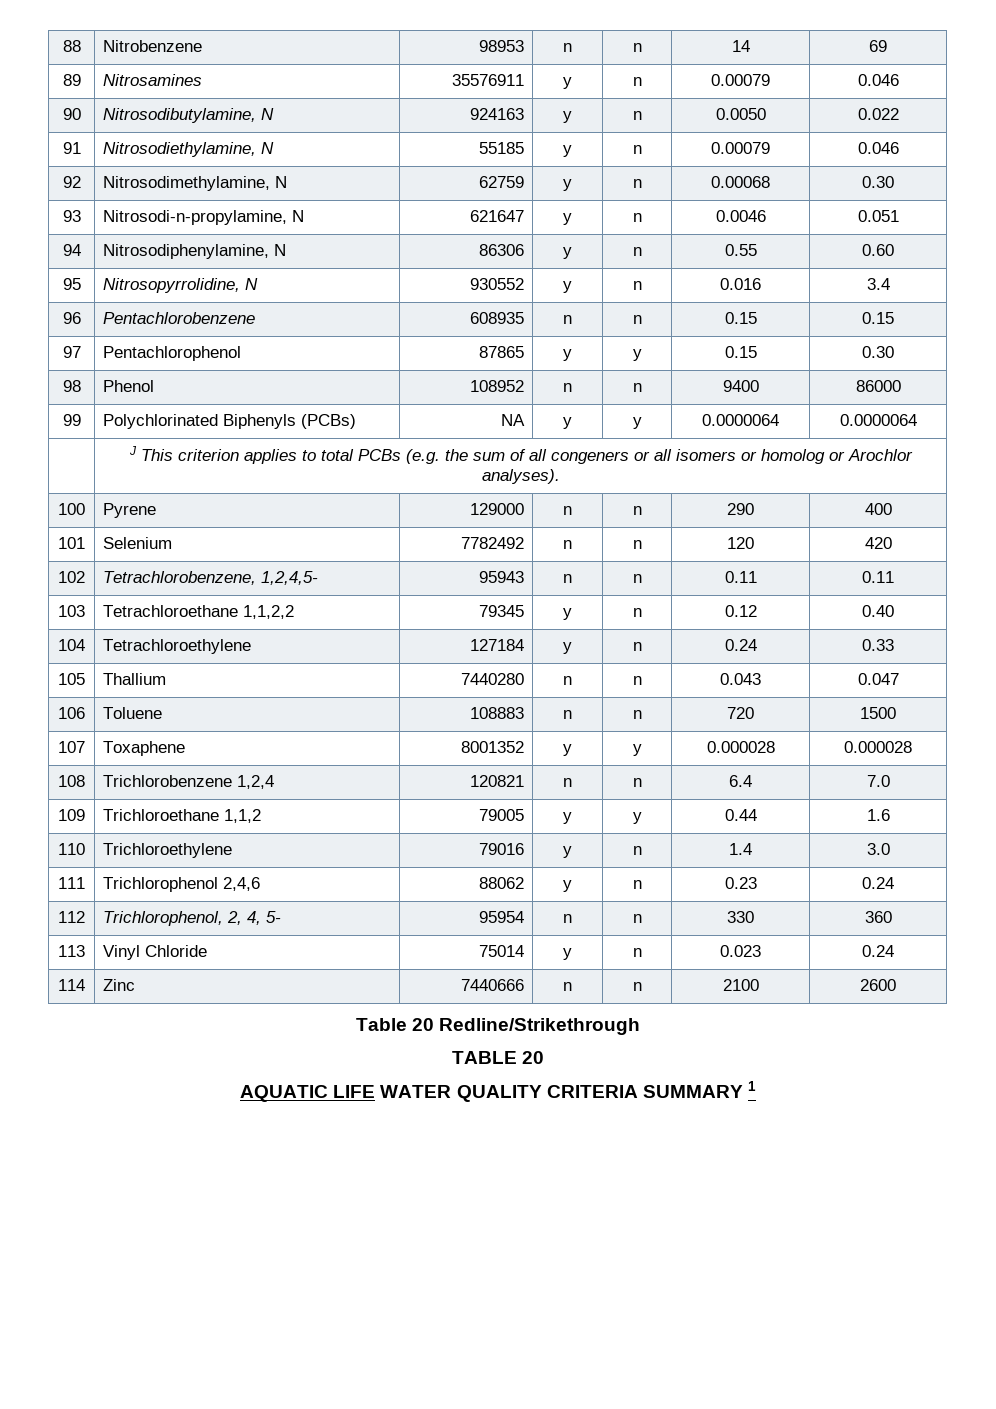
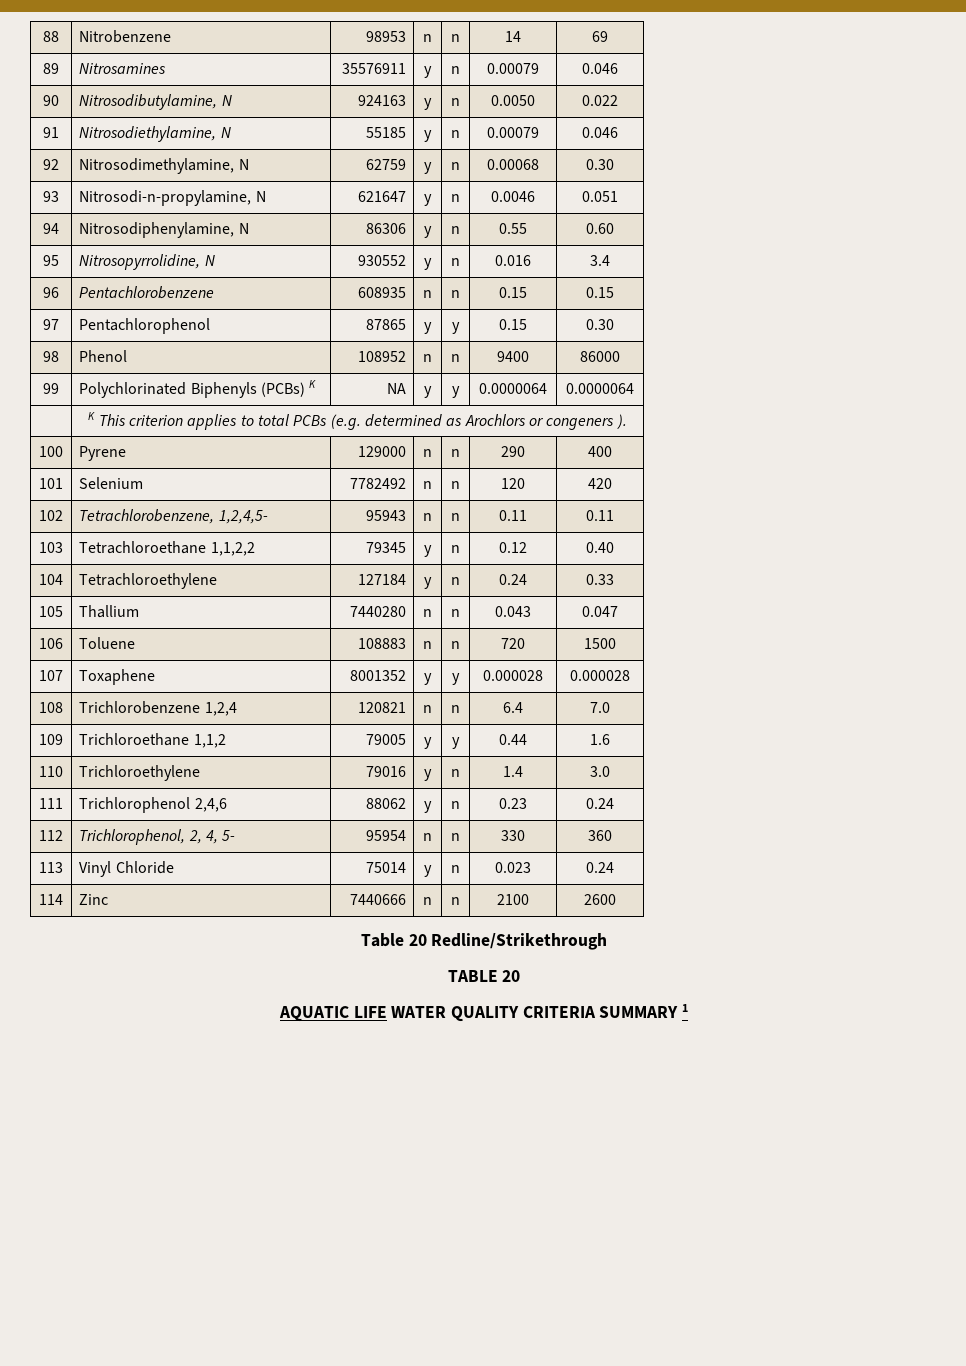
- 99 | Polychlorinated Biphenyls (PCBs) | NA | y | y | 0.0000064 | 0.0000064
+ 99 | Polychlorinated Biphenyls (PCBs) K | NA | y | y | 0.0000064 | 0.0000064
- | J This criterion applies to total PCBs (e.g. the sum of all congeners or all isomers or homolog or Arochlor analyses).
+ | K This criterion applies to total PCBs (e.g. determined as Arochlors or congeners ).

